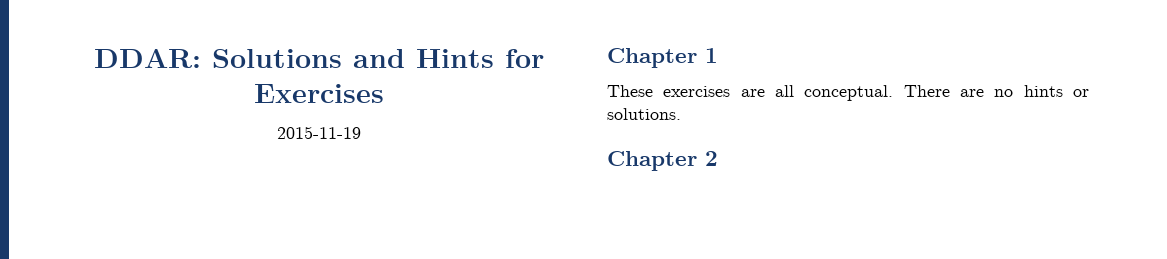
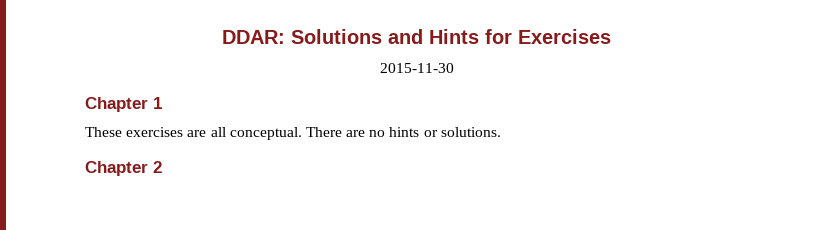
- 2015-11-19
+ 2015-11-30

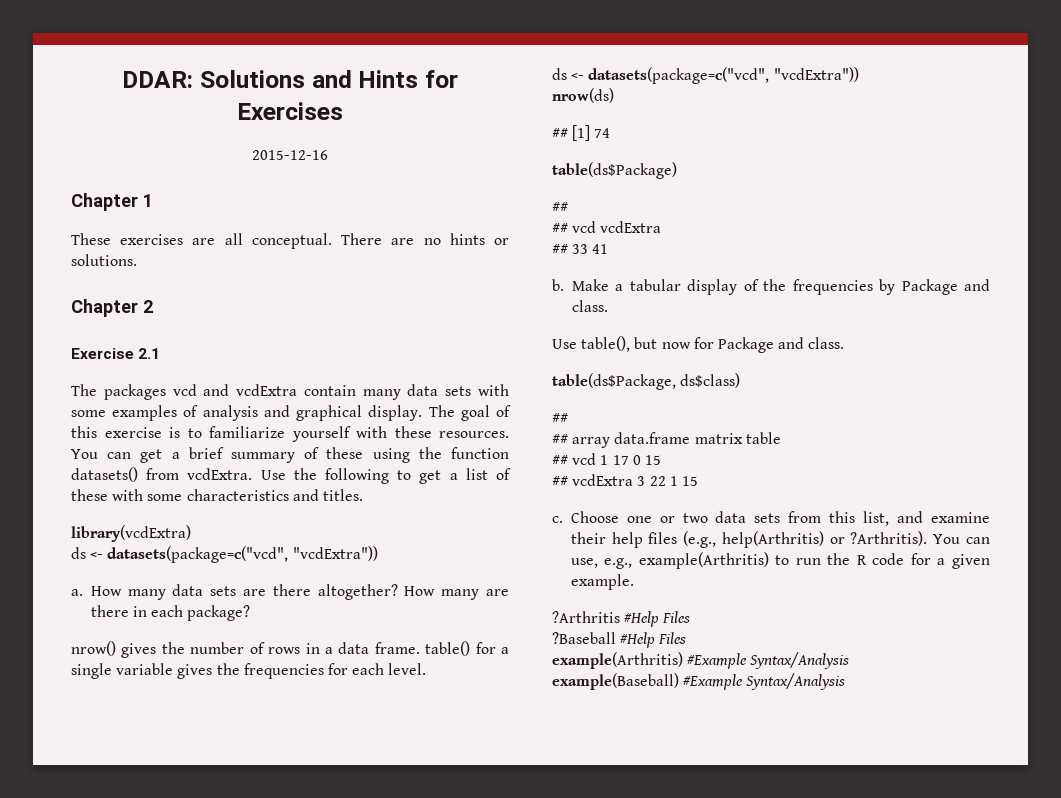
- 2015-11-30
+ 2015-12-16
+ Exercise 2.1
+ The packages vcd and vcdExtra contain many data sets with some examples of analysis and graphical display. The goal of this exercise is to familiarize yourself with these resources. You can get a brief summary of these using the function datasets() from vcdExtra. Use the following to get a list of these with some characteristics and titles.
+ library(vcdExtra)
+ ds <- datasets(package=c("vcd", "vcdExtra"))
+ a. How many data sets are there altogether? How many are there in each package?
+ nrow() gives the number of rows in a data frame. table() for a single variable gives the frequencies for each level.
+ ds <- datasets(package=c("vcd", "vcdExtra"))
+ nrow(ds)
+ ## [1] 74
+ table(ds$Package)
+ ##
+ ## vcd vcdExtra
+ ## 33 41
+ b. Make a tabular display of the frequencies by Package and class.
+ Use table(), but now for Package and class.
+ table(ds$Package, ds$class)
+ ##
+ ## array data.frame matrix table
+ ## vcd 1 17 0 15
+ ## vcdExtra 3 22 1 15
+ c. Choose one or two data sets from this list, and examine their help files (e.g., help(Arthritis) or ?Arthritis). You can use, e.g., example(Arthritis) to run the R code for a given example.
+ ?Arthritis #Help Files
+ ?Baseball #Help Files
+ example(Arthritis) #Example Syntax/Analysis
+ example(Baseball) #Example Syntax/Analysis

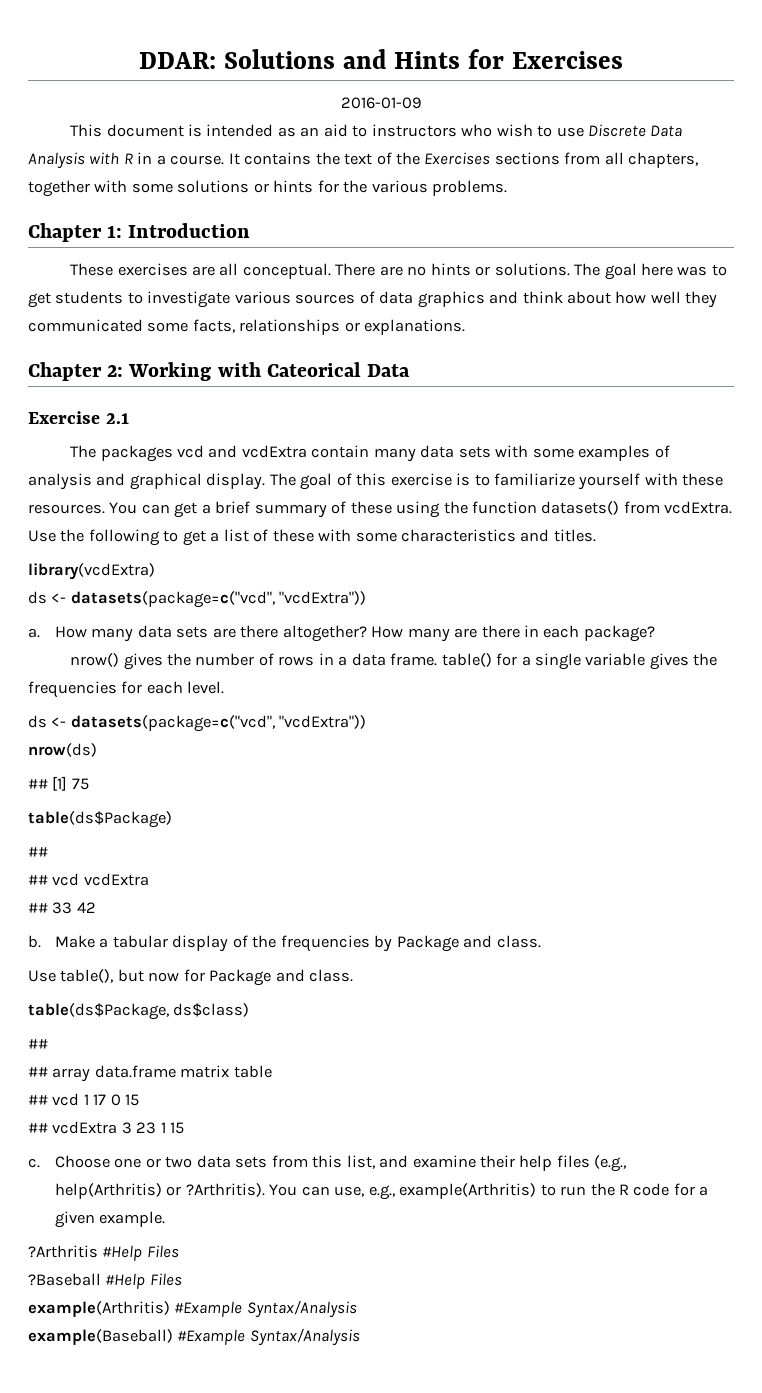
- 2015-12-16
- Chapter 1
+ 2016-01-09
+ This document is intended as an aid to instructors who wish to use Discrete Data Analysis with R in a course. It contains the text of the Exercises sections from all chapters, together with some solutions or hints for the various problems.
+ Chapter 1: Introduction
- There are no hints or solutions.
- Chapter 2
+ There are no hints or solutions. The goal here was to get students to investigate various sources of data graphics and think about how well they communicated some facts, relationships or explanations.
+ Chapter 2: Working with Cateorical Data
- ## [1] 74
+ ## [1] 75
- ## 33 41
+ ## 33 42
- ## vcdExtra 3 22 1 15
+ ## vcdExtra 3 23 1 15

